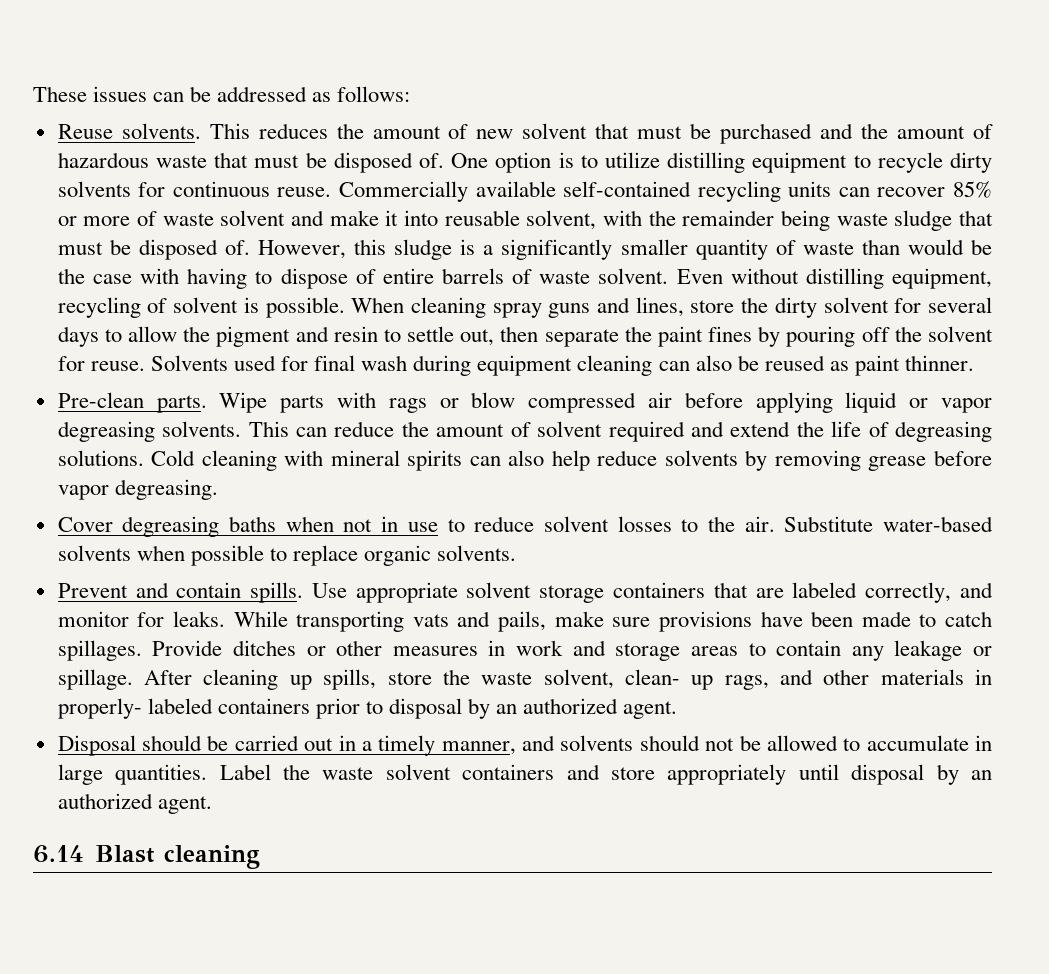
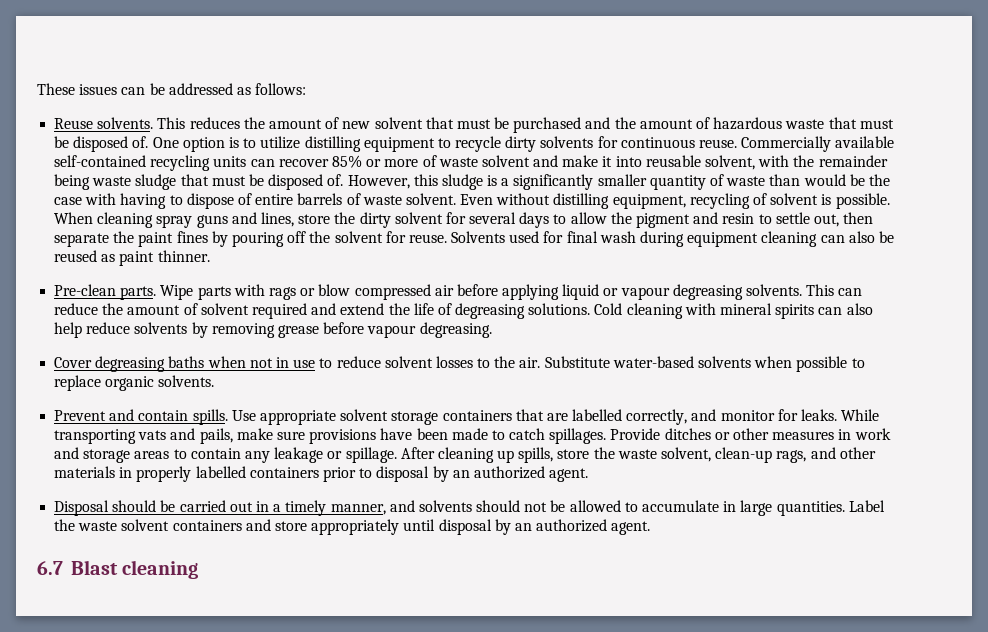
- Wipe parts with rags or blow compressed air before applying liquid or vapor degreasing solvents.
+ Wipe parts with rags or blow compressed air before applying liquid or vapour degreasing solvents.
- Cold cleaning with mineral spirits can also help reduce solvents by removing grease before vapor degreasing.
+ Cold cleaning with mineral spirits can also help reduce solvents by removing grease before vapour degreasing.
- Use appropriate solvent storage containers that are labeled correctly, and monitor for leaks.
+ Use appropriate solvent storage containers that are labelled correctly, and monitor for leaks.
- After cleaning up spills, store the waste solvent, clean- up rags, and other materials in properly- labeled containers prior to disposal by an authorized agent.
+ After cleaning up spills, store the waste solvent, clean-up rags, and other materials in properly labelled containers prior to disposal by an authorized agent.
- 6.14 Blast cleaning
+ 6.7 Blast cleaning

